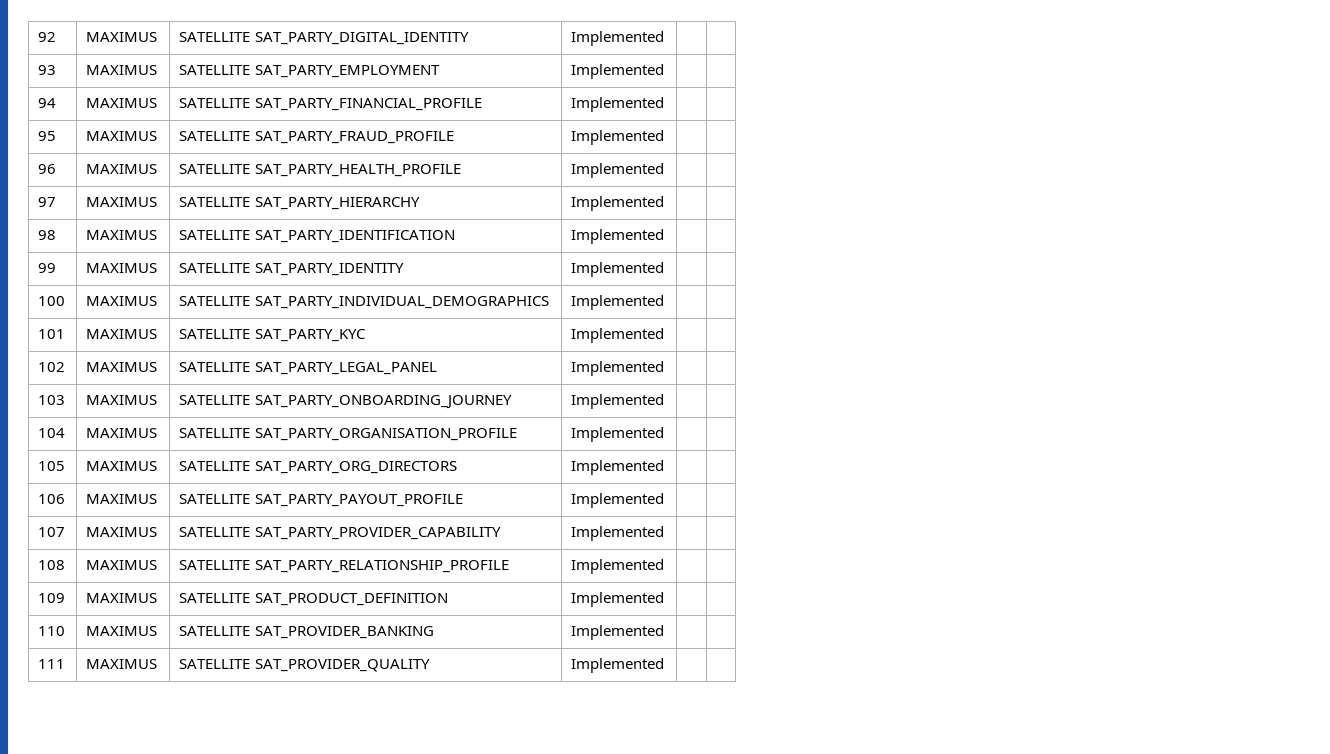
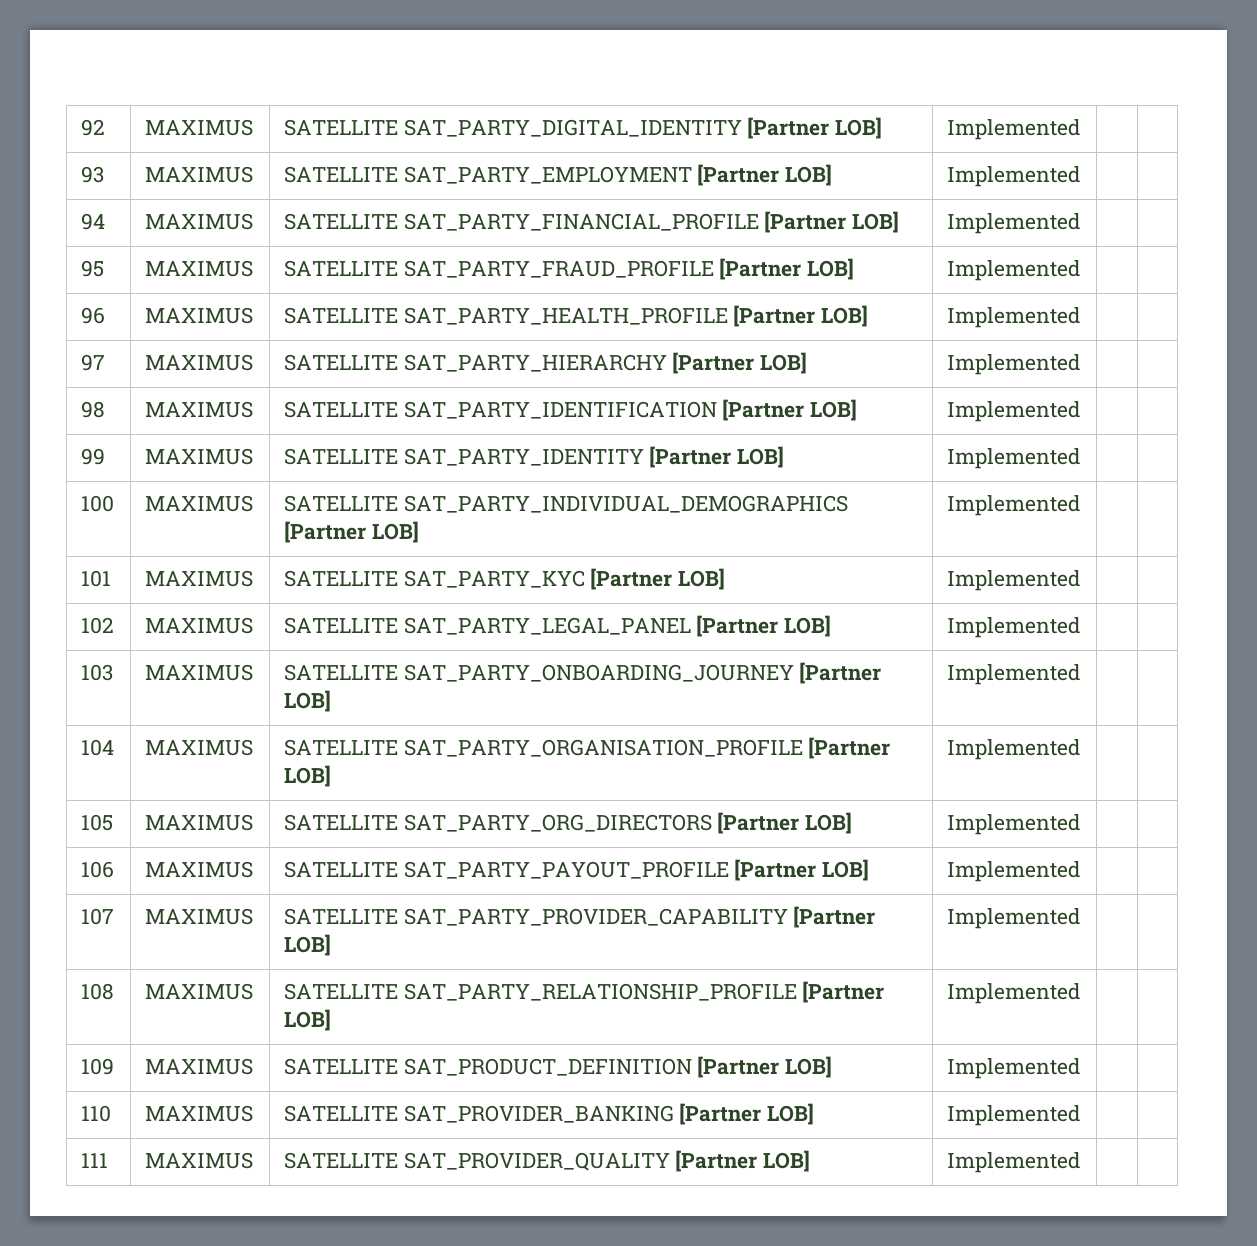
- 92 | MAXIMUS | SATELLITE SAT_PARTY_DIGITAL_IDENTITY | Implemented | |
+ 92 | MAXIMUS | SATELLITE SAT_PARTY_DIGITAL_IDENTITY [Partner LOB] | Implemented | |
- 93 | MAXIMUS | SATELLITE SAT_PARTY_EMPLOYMENT | Implemented | |
+ 93 | MAXIMUS | SATELLITE SAT_PARTY_EMPLOYMENT [Partner LOB] | Implemented | |
- 94 | MAXIMUS | SATELLITE SAT_PARTY_FINANCIAL_PROFILE | Implemented | |
+ 94 | MAXIMUS | SATELLITE SAT_PARTY_FINANCIAL_PROFILE [Partner LOB] | Implemented | |
- 95 | MAXIMUS | SATELLITE SAT_PARTY_FRAUD_PROFILE | Implemented | |
+ 95 | MAXIMUS | SATELLITE SAT_PARTY_FRAUD_PROFILE [Partner LOB] | Implemented | |
- 96 | MAXIMUS | SATELLITE SAT_PARTY_HEALTH_PROFILE | Implemented | |
+ 96 | MAXIMUS | SATELLITE SAT_PARTY_HEALTH_PROFILE [Partner LOB] | Implemented | |
- 97 | MAXIMUS | SATELLITE SAT_PARTY_HIERARCHY | Implemented | |
+ 97 | MAXIMUS | SATELLITE SAT_PARTY_HIERARCHY [Partner LOB] | Implemented | |
- 98 | MAXIMUS | SATELLITE SAT_PARTY_IDENTIFICATION | Implemented | |
+ 98 | MAXIMUS | SATELLITE SAT_PARTY_IDENTIFICATION [Partner LOB] | Implemented | |
- 99 | MAXIMUS | SATELLITE SAT_PARTY_IDENTITY | Implemented | |
+ 99 | MAXIMUS | SATELLITE SAT_PARTY_IDENTITY [Partner LOB] | Implemented | |
- 100 | MAXIMUS | SATELLITE SAT_PARTY_INDIVIDUAL_DEMOGRAPHICS | Implemented | |
+ 100 | MAXIMUS | SATELLITE SAT_PARTY_INDIVIDUAL_DEMOGRAPHICS [Partner LOB] | Implemented | |
- 101 | MAXIMUS | SATELLITE SAT_PARTY_KYC | Implemented | |
+ 101 | MAXIMUS | SATELLITE SAT_PARTY_KYC [Partner LOB] | Implemented | |
- 102 | MAXIMUS | SATELLITE SAT_PARTY_LEGAL_PANEL | Implemented | |
+ 102 | MAXIMUS | SATELLITE SAT_PARTY_LEGAL_PANEL [Partner LOB] | Implemented | |
- 103 | MAXIMUS | SATELLITE SAT_PARTY_ONBOARDING_JOURNEY | Implemented | |
+ 103 | MAXIMUS | SATELLITE SAT_PARTY_ONBOARDING_JOURNEY [Partner LOB] | Implemented | |
- 104 | MAXIMUS | SATELLITE SAT_PARTY_ORGANISATION_PROFILE | Implemented | |
+ 104 | MAXIMUS | SATELLITE SAT_PARTY_ORGANISATION_PROFILE [Partner LOB] | Implemented | |
- 105 | MAXIMUS | SATELLITE SAT_PARTY_ORG_DIRECTORS | Implemented | |
+ 105 | MAXIMUS | SATELLITE SAT_PARTY_ORG_DIRECTORS [Partner LOB] | Implemented | |
- 106 | MAXIMUS | SATELLITE SAT_PARTY_PAYOUT_PROFILE | Implemented | |
+ 106 | MAXIMUS | SATELLITE SAT_PARTY_PAYOUT_PROFILE [Partner LOB] | Implemented | |
- 107 | MAXIMUS | SATELLITE SAT_PARTY_PROVIDER_CAPABILITY | Implemented | |
+ 107 | MAXIMUS | SATELLITE SAT_PARTY_PROVIDER_CAPABILITY [Partner LOB] | Implemented | |
- 108 | MAXIMUS | SATELLITE SAT_PARTY_RELATIONSHIP_PROFILE | Implemented | |
+ 108 | MAXIMUS | SATELLITE SAT_PARTY_RELATIONSHIP_PROFILE [Partner LOB] | Implemented | |
- 109 | MAXIMUS | SATELLITE SAT_PRODUCT_DEFINITION | Implemented | |
+ 109 | MAXIMUS | SATELLITE SAT_PRODUCT_DEFINITION [Partner LOB] | Implemented | |
- 110 | MAXIMUS | SATELLITE SAT_PROVIDER_BANKING | Implemented | |
+ 110 | MAXIMUS | SATELLITE SAT_PROVIDER_BANKING [Partner LOB] | Implemented | |
- 111 | MAXIMUS | SATELLITE SAT_PROVIDER_QUALITY | Implemented | |
+ 111 | MAXIMUS | SATELLITE SAT_PROVIDER_QUALITY [Partner LOB] | Implemented | |

